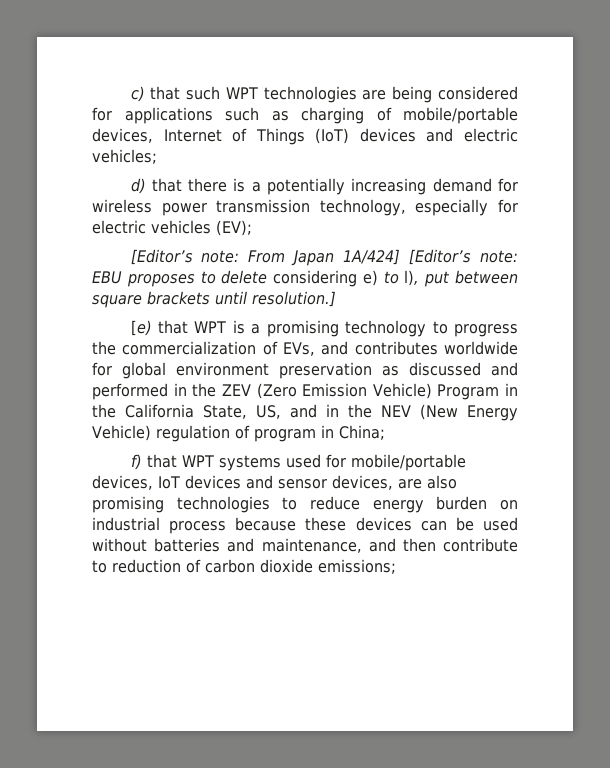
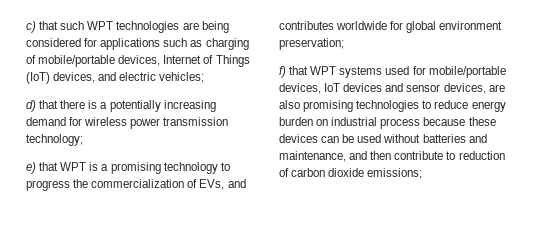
- c) that such WPT technologies are being considered for applications such as charging of mobile/portable devices, Internet of Things (IoT) devices and electric vehicles;
+ c) that such WPT technologies are being considered for applications such as charging of mobile/portable devices, Internet of Things (IoT) devices, and electric vehicles;
- d) that there is a potentially increasing demand for wireless power transmission technology, especially for electric vehicles (EV);
- [Editor’s note: From Japan 1A/424] [Editor’s note: EBU proposes to delete considering e) to l), put between square brackets until resolution.]
- [e) that WPT is a promising technology to progress the commercialization of EVs, and contributes worldwide for global environment preservation as discussed and performed in the ZEV (Zero Emission Vehicle) Program in the California State, US, and in the NEV (New Energy Vehicle) regulation of program in China;
+ d) that there is a potentially increasing demand for wireless power transmission technology;
+ e) that WPT is a promising technology to progress the commercialization of EVs, and contributes worldwide for global environment preservation;

